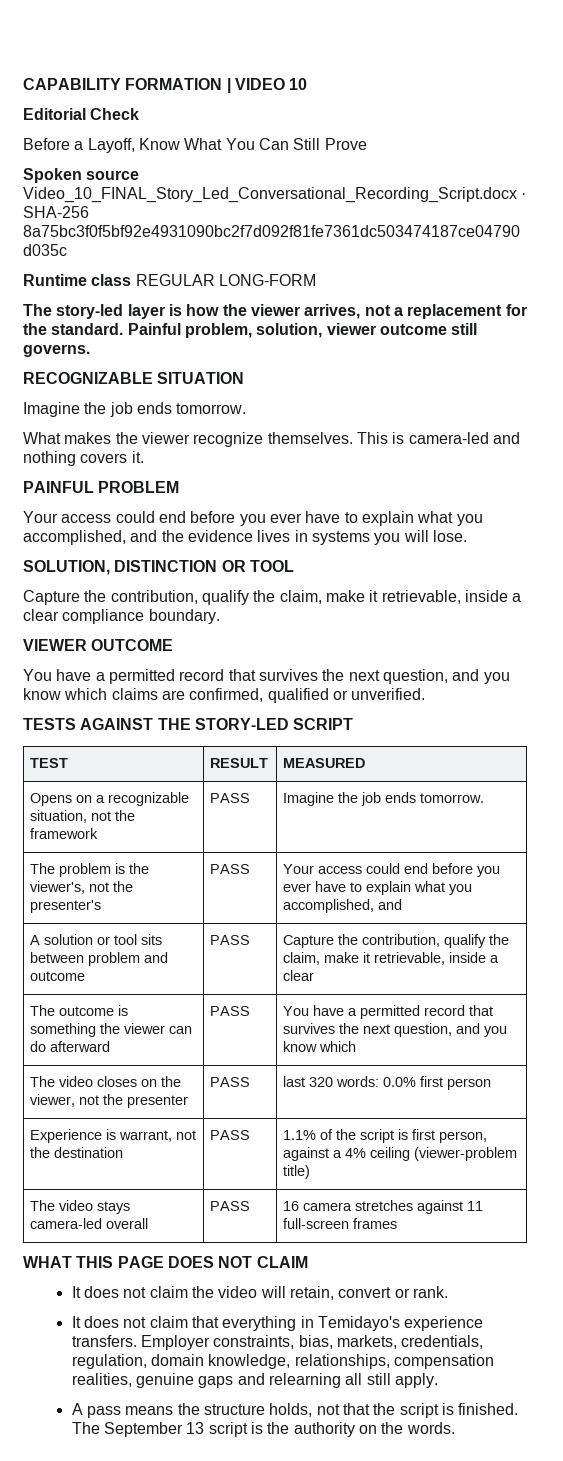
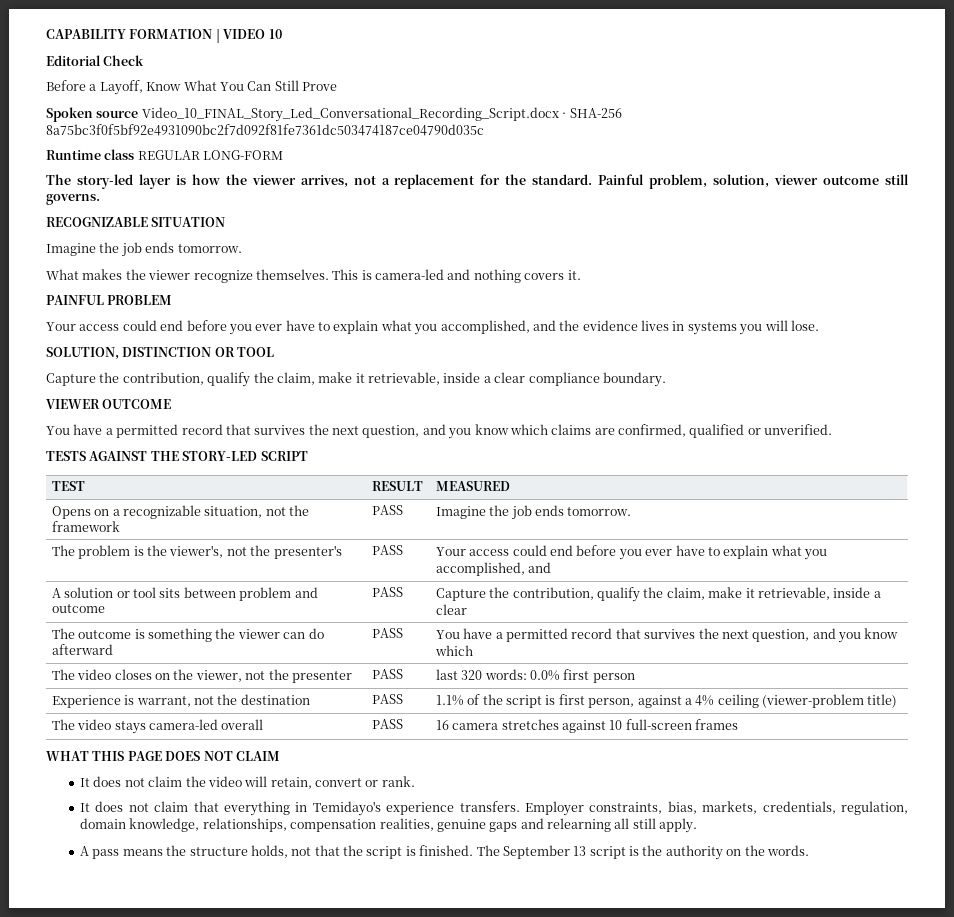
- The video stays camera-led overall | PASS | 16 camera stretches against 11 full-screen frames
+ The video stays camera-led overall | PASS | 16 camera stretches against 10 full-screen frames

